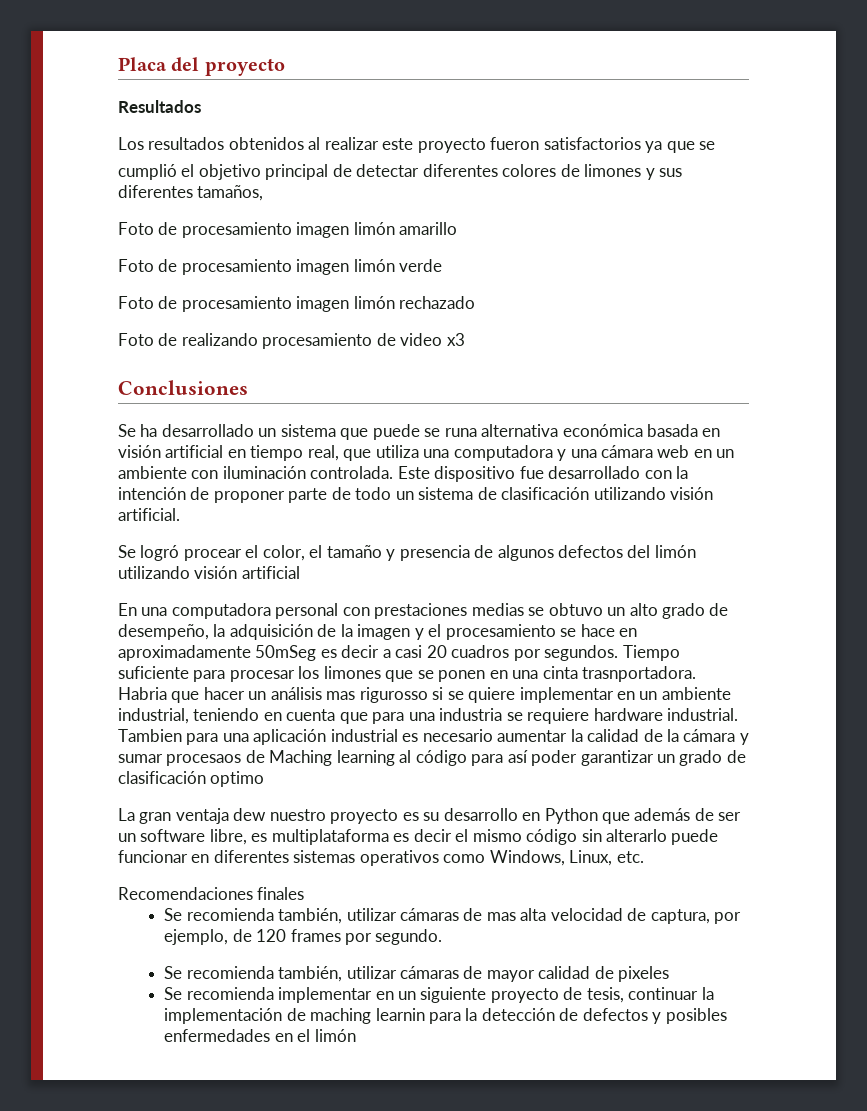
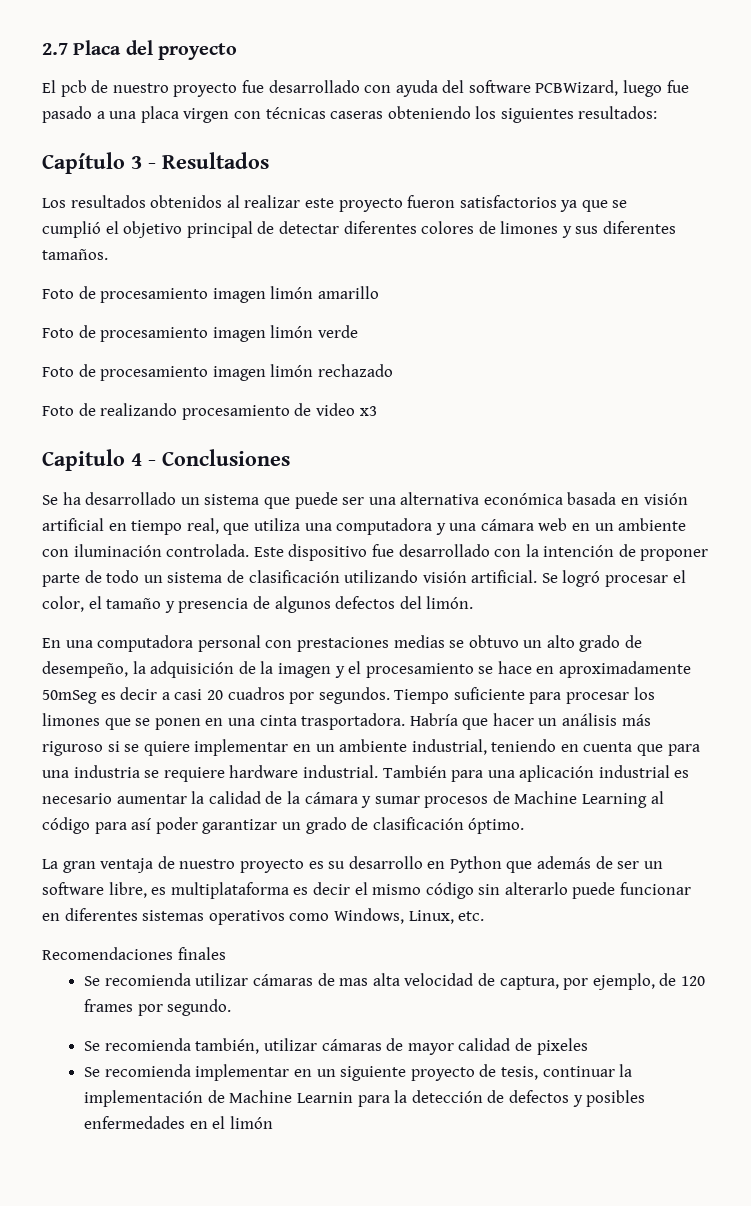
- Placa del proyecto
+ 2.7 Placa del proyecto
- Resultados
+ El pcb de nuestro proyecto fue desarrollado con ayuda del software PCBWizard, luego fue pasado a una placa virgen con técnicas caseras obteniendo los siguientes resultados:
+ Capítulo 3 - Resultados
- cumplió el objetivo principal de detectar diferentes colores de limones y sus diferentes tamaños,
+ cumplió el objetivo principal de detectar diferentes colores de limones y sus diferentes tamaños.
- Conclusiones
+ Capitulo 4 - Conclusiones
- Se ha desarrollado un sistema que puede se runa alternativa económica basada en visión artificial en tiempo real, que utiliza una computadora y una cámara web en un ambiente con iluminación controlada.
+ Se ha desarrollado un sistema que puede ser una alternativa económica basada en visión artificial en tiempo real, que utiliza una computadora y una cámara web en un ambiente con iluminación controlada.
- Este dispositivo fue desarrollado con la intención de proponer parte de todo un sistema de clasificación utilizando visión artificial.
- Se logró procear el color, el tamaño y presencia de algunos defectos del limón utilizando visión artificial
+ Este dispositivo fue desarrollado con la intención de proponer parte de todo un sistema de clasificación utilizando visión artificial. Se logró procesar el color, el tamaño y presencia de algunos defectos del limón.
- Tiempo suficiente para procesar los limones que se ponen en una cinta trasnportadora. Habria que hacer un análisis mas rigurosso si se quiere implementar en un ambiente industrial, teniendo en cuenta que para una industria se requiere hardware industrial.
+ Tiempo suficiente para procesar los limones que se ponen en una cinta trasportadora. Habría que hacer un análisis más riguroso si se quiere implementar en un ambiente industrial, teniendo en cuenta que para una industria se requiere hardware industrial.
- Tambien para una aplicación industrial es necesario aumentar la calidad de la cámara y sumar procesaos de Maching learning al código para así poder garantizar un grado de clasificación optimo
+ También para una aplicación industrial es necesario aumentar la calidad de la cámara y sumar procesos de Machine Learning al código para así poder garantizar un grado de clasificación óptimo.
- La gran ventaja dew nuestro proyecto es su desarrollo en Python que además de ser un software libre, es multiplataforma es decir el mismo código sin alterarlo puede funcionar en diferentes sistemas operativos como Windows, Linux, etc.
+ La gran ventaja de nuestro proyecto es su desarrollo en Python que además de ser un software libre, es multiplataforma es decir el mismo código sin alterarlo puede funcionar en diferentes sistemas operativos como Windows, Linux, etc.
- Se recomienda también, utilizar cámaras de mas alta velocidad de captura, por ejemplo, de 120 frames por segundo.
+ Se recomienda utilizar cámaras de mas alta velocidad de captura, por ejemplo, de 120 frames por segundo.
- Se recomienda implementar en un siguiente proyecto de tesis, continuar la implementación de maching learnin para la detección de defectos y posibles enfermedades en el limón
+ Se recomienda implementar en un siguiente proyecto de tesis, continuar la implementación de Machine Learnin para la detección de defectos y posibles enfermedades en el limón

